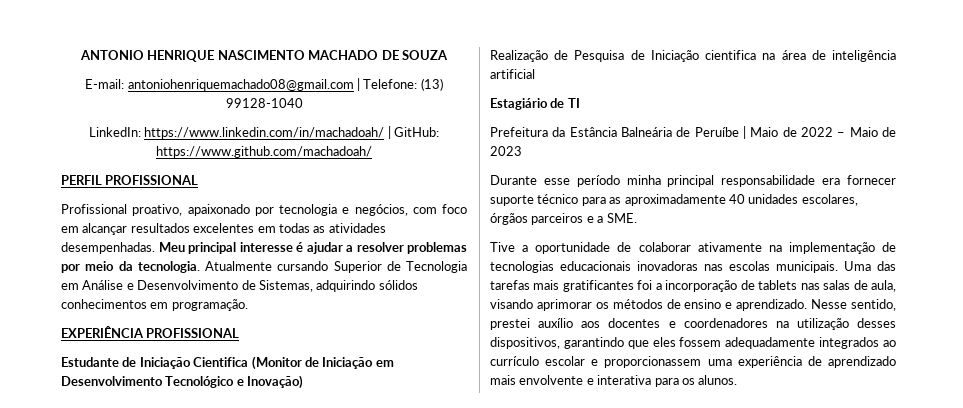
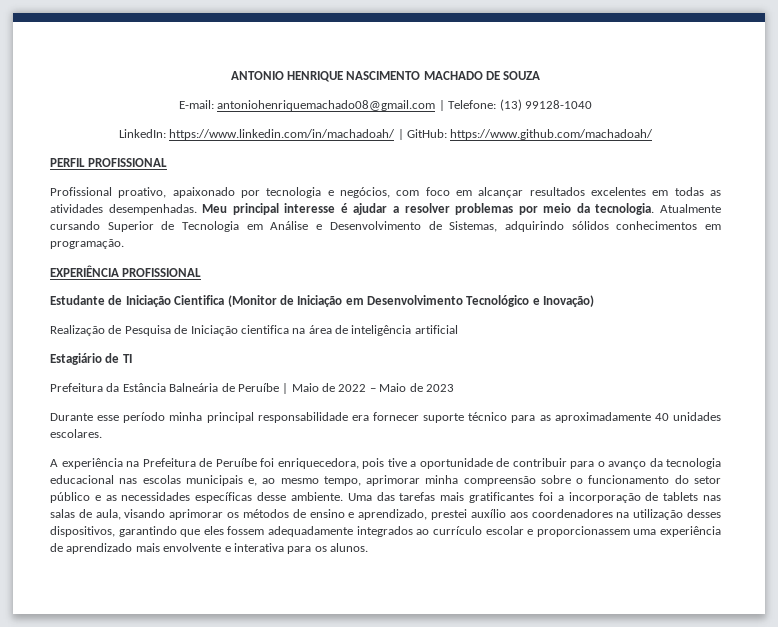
- Durante esse período minha principal responsabilidade era fornecer suporte técnico para as aproximadamente 40 unidades escolares, órgãos parceiros e a SME.
- Tive a oportunidade de colaborar ativamente na implementação de tecnologias educacionais inovadoras nas escolas municipais.
+ Durante esse período minha principal responsabilidade era fornecer suporte técnico para as aproximadamente 40 unidades escolares.
+ A experiência na Prefeitura de Peruíbe foi enriquecedora, pois tive a oportunidade de contribuir para o avanço da tecnologia educacional nas escolas municipais e, ao mesmo tempo, aprimorar minha compreensão sobre o funcionamento do setor público e as necessidades específicas desse ambiente.
- Uma das tarefas mais gratificantes foi a incorporação de tablets nas salas de aula, visando aprimorar os métodos de ensino e aprendizado. Nesse sentido, prestei auxílio aos docentes e coordenadores na utilização desses dispositivos, garantindo que eles fossem adequadamente integrados ao currículo escolar e proporcionassem uma experiência de aprendizado mais envolvente e interativa para os alunos.
+ Uma das tarefas mais gratificantes foi a incorporação de tablets nas salas de aula, visando aprimorar os métodos de ensino e aprendizado, prestei auxílio aos coordenadores na utilização desses dispositivos, garantindo que eles fossem adequadamente integrados ao currículo escolar e proporcionassem uma experiência de aprendizado mais envolvente e interativa para os alunos.

